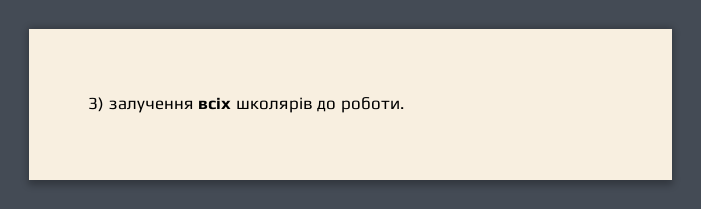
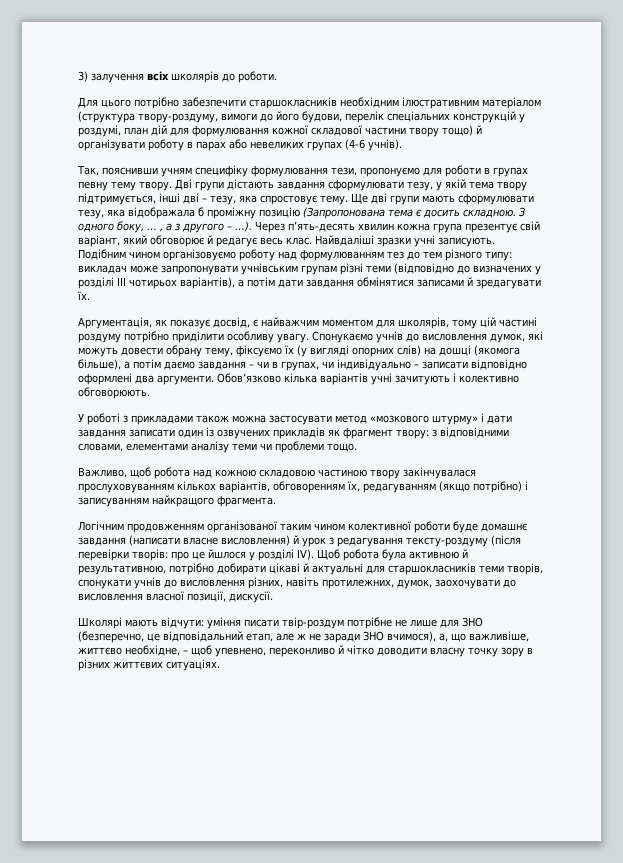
+ Для цього потрібно забезпечити старшокласників необхідним ілюстративним матеріалом (структура твору-роздуму, вимоги до його будови, перелік спеціальних конструкцій у роздумі, план дій для формулювання кожної складової частини твору тощо) й організувати роботу в парах або невеликих групах (4-6 учнів).
+ Так, пояснивши учням специфіку формулювання тези, пропонуємо для роботи в групах певну тему твору. Дві групи дістають завдання сформулювати тезу, у якій тема твору підтримується, інші дві – тезу, яка спростовує тему. Ще дві групи мають сформулювати тезу, яка відображала б проміжну позицію (Запропонована тема є досить складною. З одного боку, … , а з другого – …). Через п’ять-десять хвилин кожна група презентує свій варіант, який обговорює й редагує весь клас. Найвдаліші зразки учні записують. Подібним чином організовуємо роботу над формулюванням тез до тем різного типу: викладач може запропонувати учнівським групам різні теми (відповідно до визначених у розділі III чотирьох варіантів), а потім дати завдання обмінятися записами й зредагувати їх.
+ Аргументація, як показує досвід, є найважчим моментом для школярів, тому цій частині роздуму потрібно приділити особливу увагу. Спонукаємо учнів до висловлення думок, які можуть довести обрану тему, фіксуємо їх (у вигляді опорних слів) на дошці (якомога більше), а потім даємо завдання – чи в групах, чи індивідуально – записати відповідно оформлені два аргументи. Обов’язково кілька варіантів учні зачитують і колективно обговорюють.
+ У роботі з прикладами також можна застосувати метод «мозкового штурму» і дати завдання записати один із озвучених прикладів як фрагмент твору: з відповідними словами, елементами аналізу теми чи проблеми тощо.
+ Важливо, щоб робота над кожною складовою частиною твору закінчувалася прослуховуванням кількох варіантів, обговоренням їх, редагуванням (якщо потрібно) і записуванням найкращого фрагмента.
+ Логічним продовженням організованої таким чином колективної роботи буде домашнє завдання (написати власне висловлення) й урок з редагування тексту-роздуму (після перевірки творів: про це йшлося у розділі IV). Щоб робота була активною й результативною, потрібно добирати цікаві й актуальні для старшокласників теми творів, спонукати учнів до висловлення різних, навіть протилежних, думок, заохочувати до висловлення власної позиції, дискусії.
+ Школярі мають відчути: уміння писати твір-роздум потрібне не лише для ЗНО (безперечно, це відповідальний етап, але ж не заради ЗНО вчимося), а, що важливіше, життєво необхідне, – щоб упевнено, переконливо й чітко доводити власну точку зору в різних життєвих ситуаціях.

